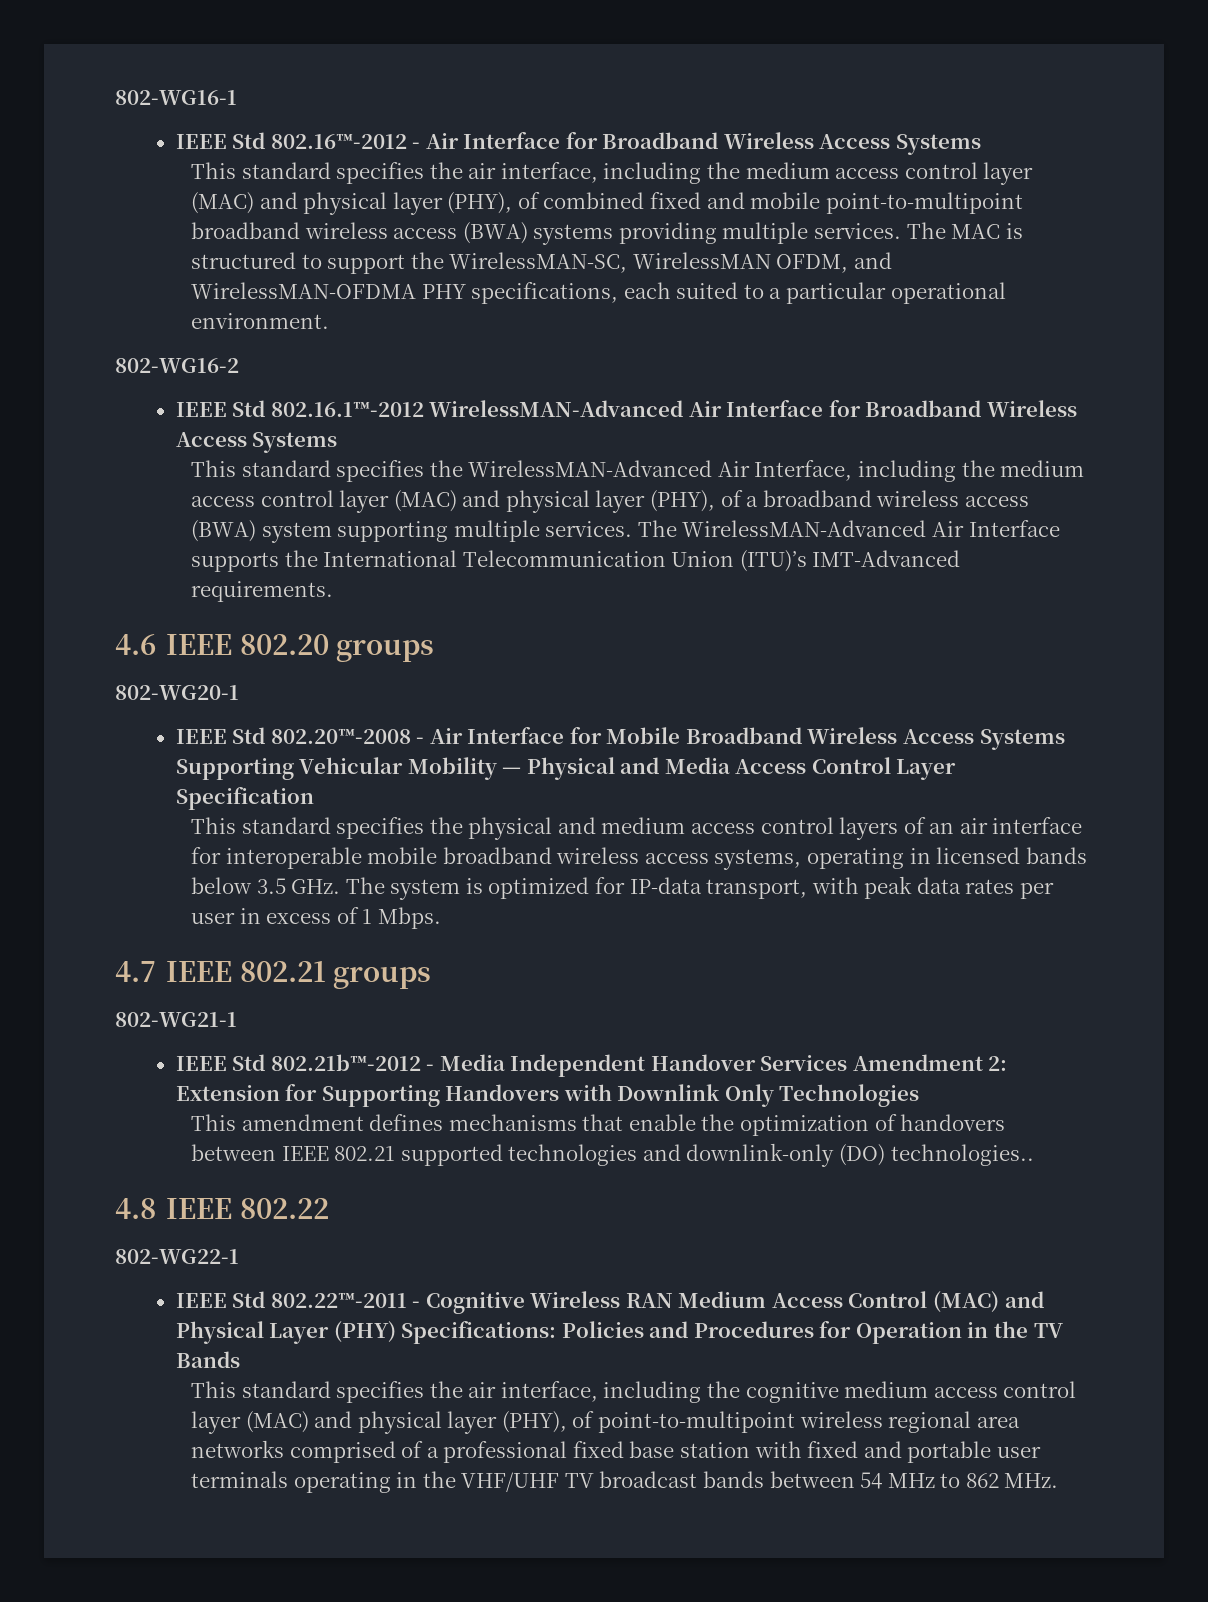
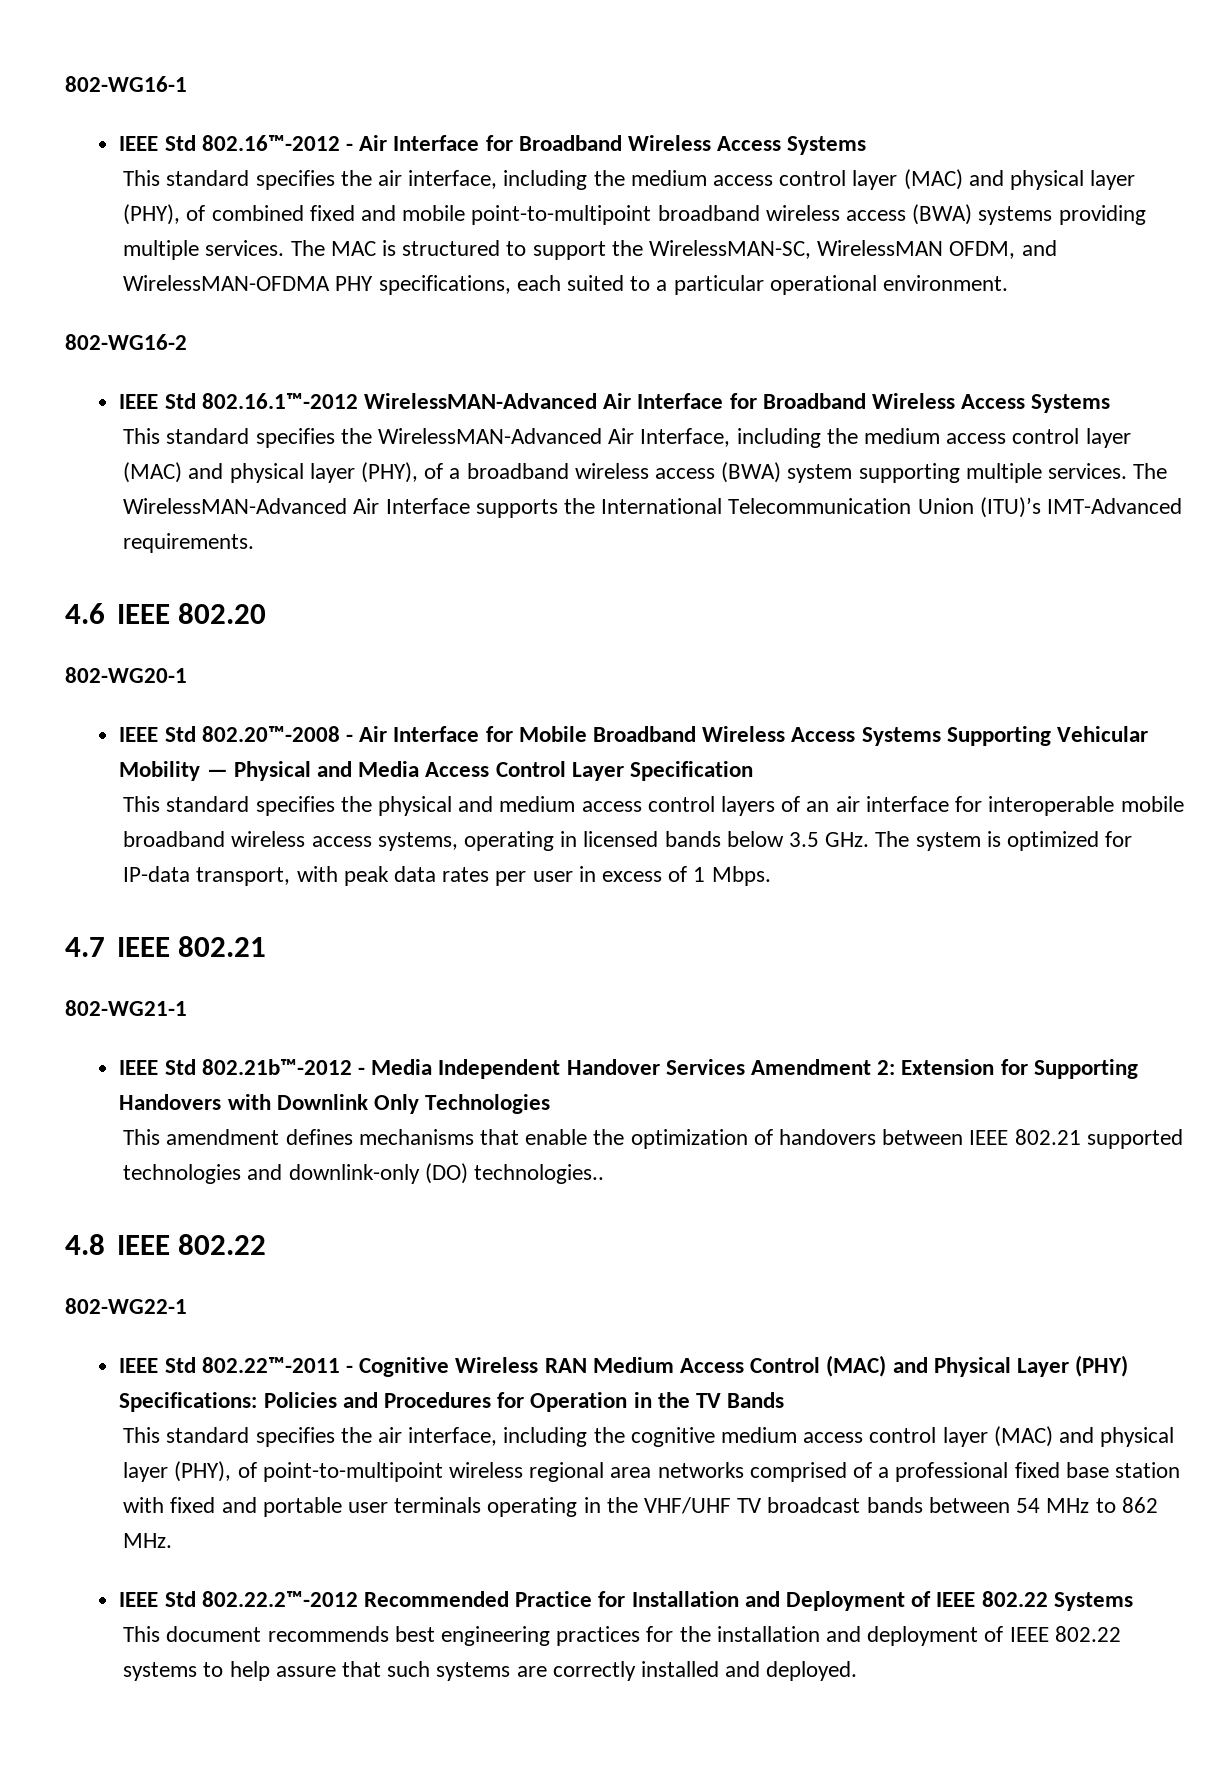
- 4.6 IEEE 802.20 groups
+ 4.6 IEEE 802.20
- 4.7 IEEE 802.21 groups
+ 4.7 IEEE 802.21
+ IEEE Std 802.22.2™-2012 Recommended Practice for Installation and Deployment of IEEE 802.22 Systems
+ This document recommends best engineering practices for the installation and deployment of IEEE 802.22 systems to help assure that such systems are correctly installed and deployed.

